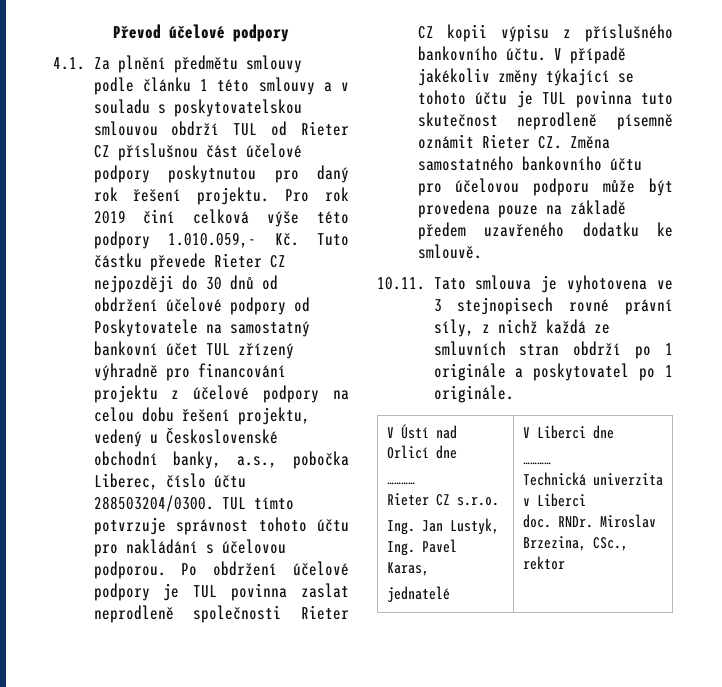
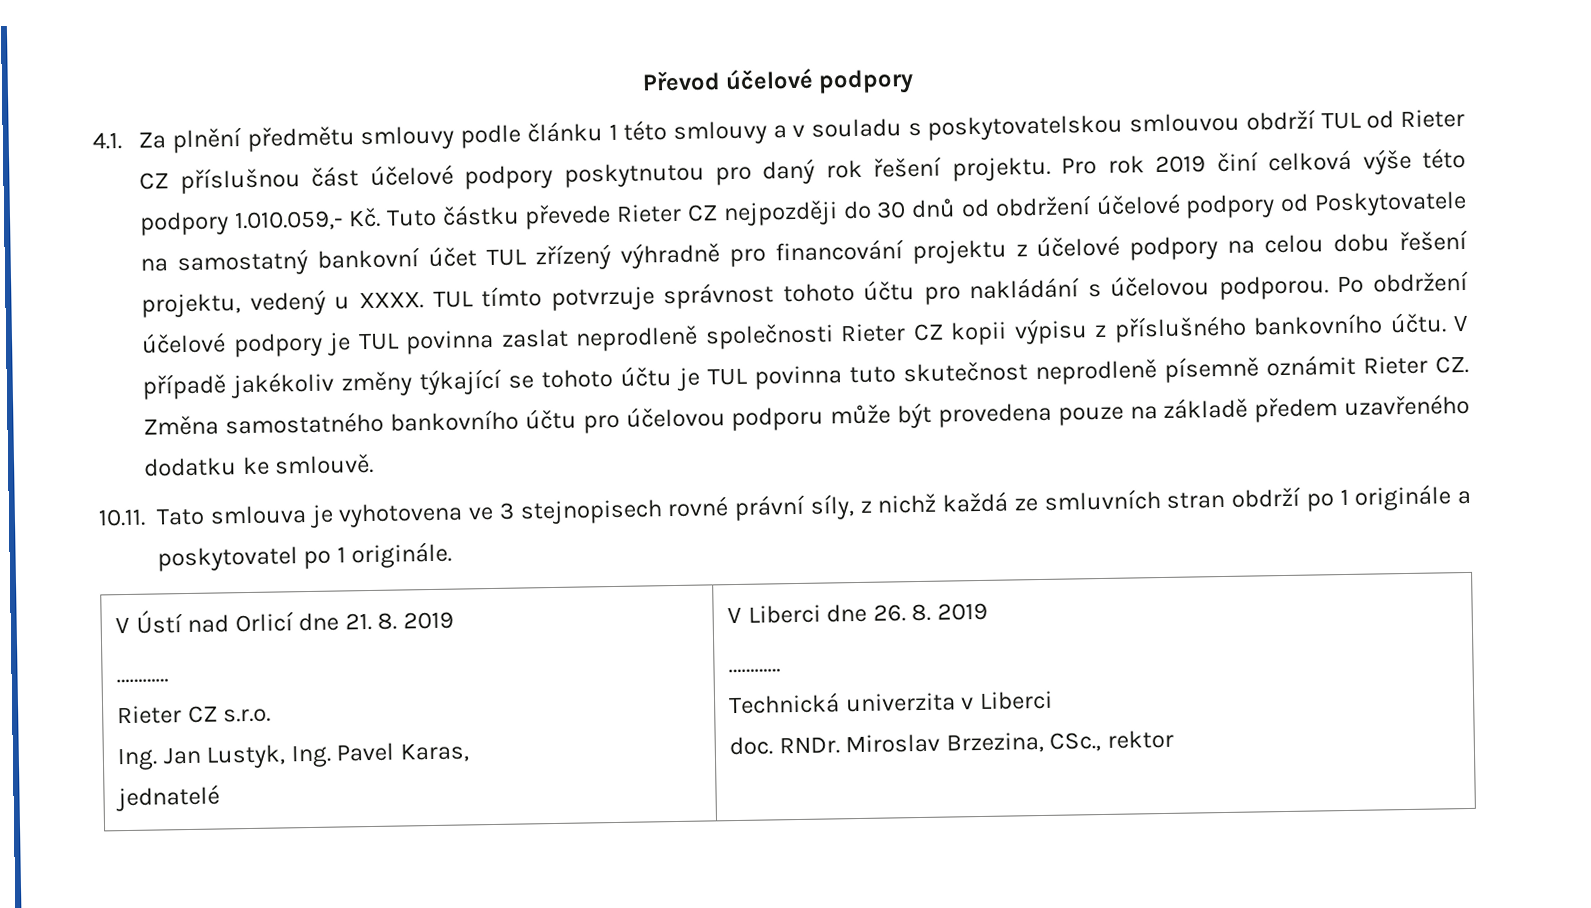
- Pro rok 2019 činí celková výše této podpory 1.010.059,- Kč. Tuto částku převede Rieter CZ nejpozději do 30 dnů od obdržení účelové podpory od Poskytovatele na samostatný bankovní účet TUL zřízený výhradně pro financování projektu z účelové podpory na celou dobu řešení projektu, vedený u Československé obchodní banky, a.s., pobočka Liberec, číslo účtu 288503204/0300.
+ Pro rok 2019 činí celková výše této podpory 1.010.059,- Kč. Tuto částku převede Rieter CZ nejpozději do 30 dnů od obdržení účelové podpory od Poskytovatele na samostatný bankovní účet TUL zřízený výhradně pro financování projektu z účelové podpory na celou dobu řešení projektu, vedený u XXXX.
- V Ústí nad Orlicí dne
+ V Ústí nad Orlicí dne 21. 8. 2019
  …………
  Rieter CZ s.r.o.
  Ing. Jan Lustyk, Ing. Pavel Karas,
- jednatelé | V Liberci dne
+ jednatelé | V Liberci dne 26. 8. 2019

